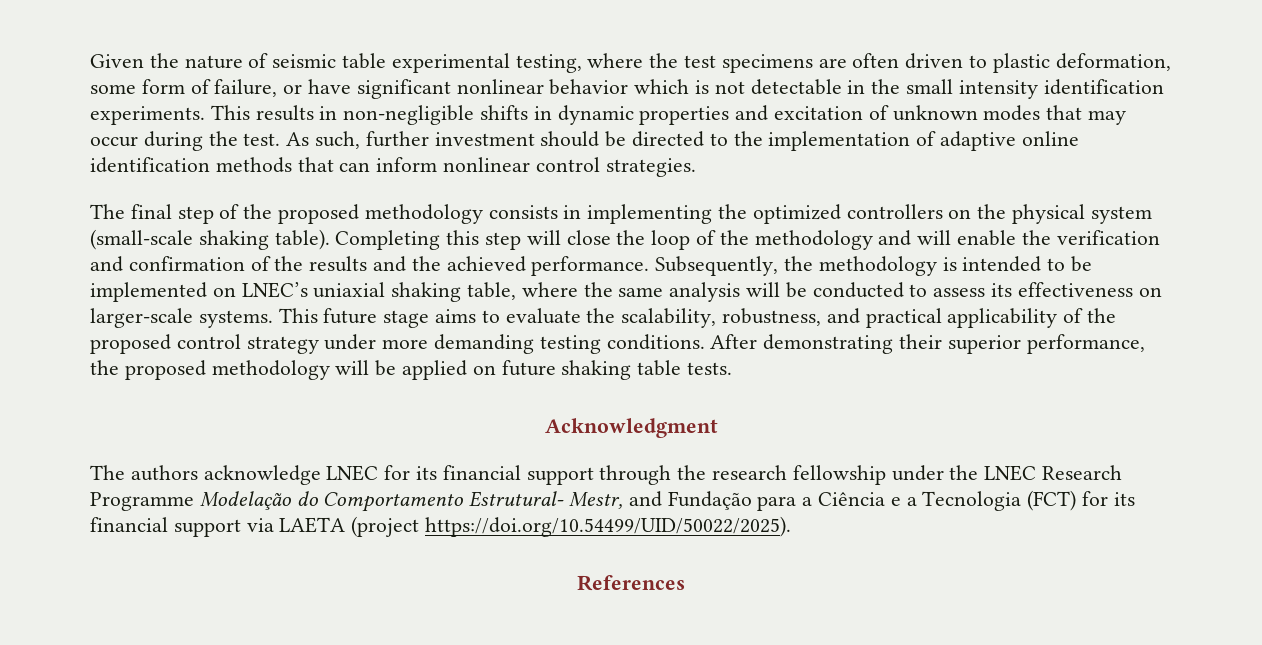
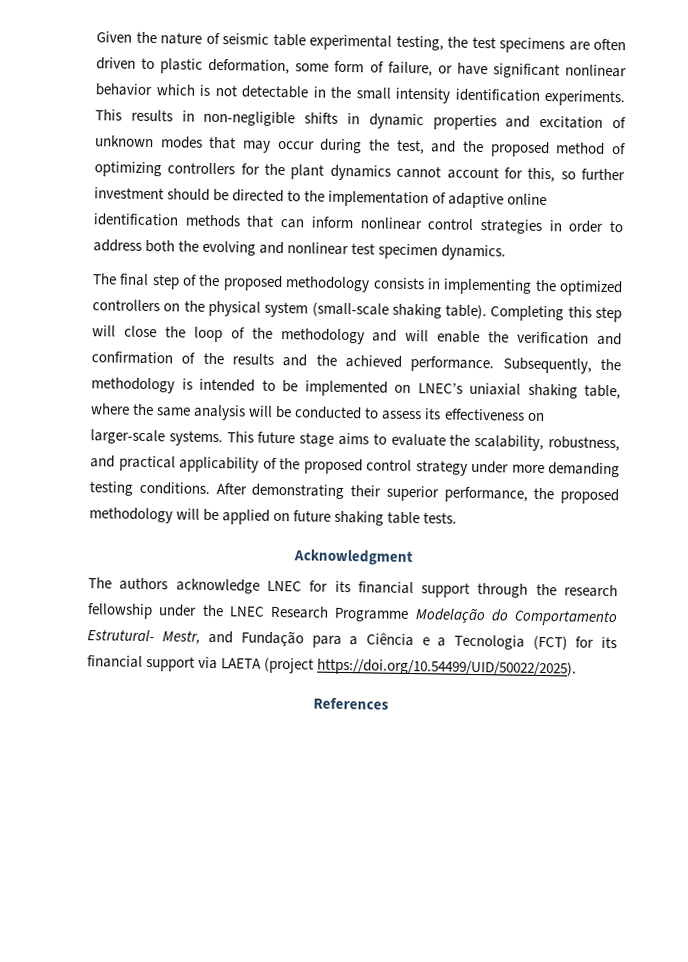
- Given the nature of seismic table experimental testing, where the test specimens are often driven to plastic deformation, some form of failure, or have significant nonlinear behavior which is not detectable in the small intensity identification experiments.
+ Given the nature of seismic table experimental testing, the test specimens are often driven to plastic deformation, some form of failure, or have significant nonlinear behavior which is not detectable in the small intensity identification experiments.
- This results in non-negligible shifts in dynamic properties and excitation of unknown modes that may occur during the test. As such, further investment should be directed to the implementation of adaptive online identification methods that can inform nonlinear control strategies.
+ This results in non-negligible shifts in dynamic properties and excitation of unknown modes that may occur during the test, and the proposed method of optimizing controllers for the plant dynamics cannot account for this, so further investment should be directed to the implementation of adaptive online identification methods that can inform nonlinear control strategies in order to address both the evolving and nonlinear test specimen dynamics.

